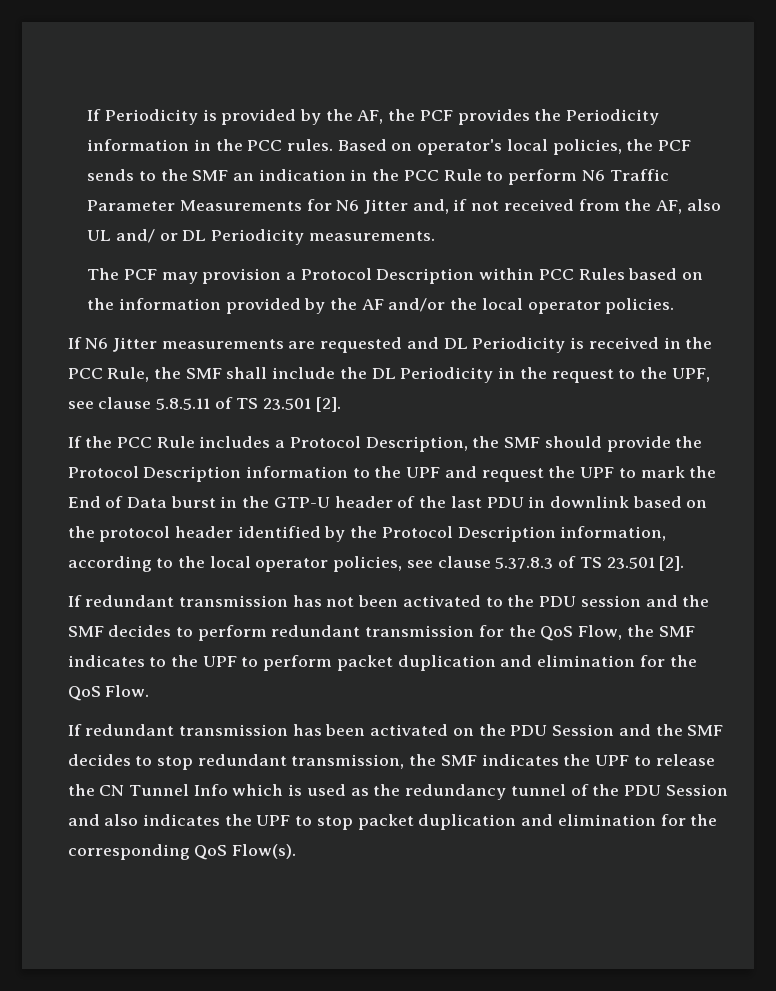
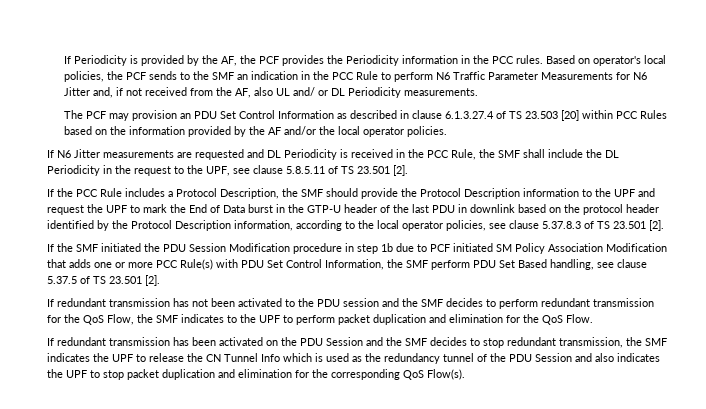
- The PCF may provision a Protocol Description within PCC Rules based on the information provided by the AF and/or the local operator policies.
+ The PCF may provision an PDU Set Control Information as described in clause 6.1.3.27.4 of TS 23.503 [20] within PCC Rules based on the information provided by the AF and/or the local operator policies.
+ If the SMF initiated the PDU Session Modification procedure in step 1b due to PCF initiated SM Policy Association Modification that adds one or more PCC Rule(s) with PDU Set Control Information, the SMF perform PDU Set Based handling, see clause 5.37.5 of TS 23.501 [2].

